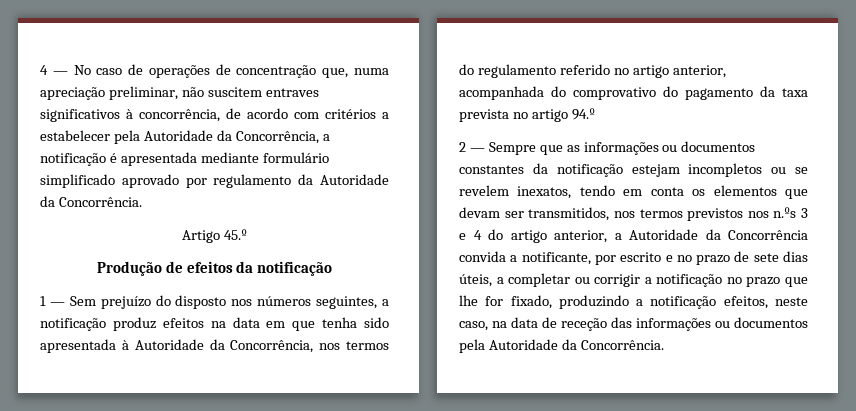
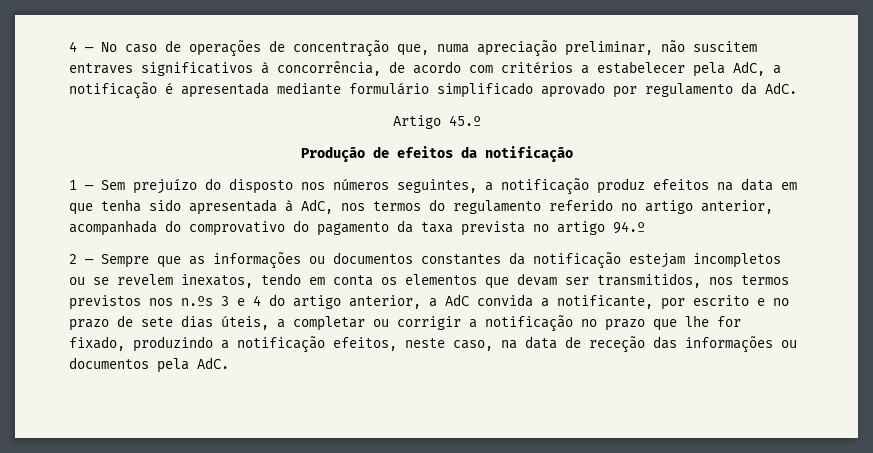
- 4 — No caso de operações de concentração que, numa apreciação preliminar, não suscitem entraves significativos à concorrência, de acordo com critérios a estabelecer pela Autoridade da Concorrência, a notificação é apresentada mediante formulário simplificado aprovado por regulamento da Autoridade da Concorrência.
+ 4 — No caso de operações de concentração que, numa apreciação preliminar, não suscitem entraves significativos à concorrência, de acordo com critérios a estabelecer pela AdC, a notificação é apresentada mediante formulário simplificado aprovado por regulamento da AdC.
- 1 — Sem prejuízo do disposto nos números seguintes, a notificação produz efeitos na data em que tenha sido apresentada à Autoridade da Concorrência, nos termos do regulamento referido no artigo anterior, acompanhada do comprovativo do pagamento da taxa prevista no artigo 94.º
+ 1 — Sem prejuízo do disposto nos números seguintes, a notificação produz efeitos na data em que tenha sido apresentada à AdC, nos termos do regulamento referido no artigo anterior, acompanhada do comprovativo do pagamento da taxa prevista no artigo 94.º
- 2 — Sempre que as informações ou documentos constantes da notificação estejam incompletos ou se revelem inexatos, tendo em conta os elementos que devam ser transmitidos, nos termos previstos nos n.ºs 3 e 4 do artigo anterior, a Autoridade da Concorrência convida a notificante, por escrito e no prazo de sete dias úteis, a completar ou corrigir a notificação no prazo que lhe for fixado, produzindo a notificação efeitos, neste caso, na data de receção das informações ou documentos pela Autoridade da Concorrência.
+ 2 — Sempre que as informações ou documentos constantes da notificação estejam incompletos ou se revelem inexatos, tendo em conta os elementos que devam ser transmitidos, nos termos previstos nos n.ºs 3 e 4 do artigo anterior, a AdC convida a notificante, por escrito e no prazo de sete dias úteis, a completar ou corrigir a notificação no prazo que lhe for fixado, produzindo a notificação efeitos, neste caso, na data de receção das informações ou documentos pela AdC.

